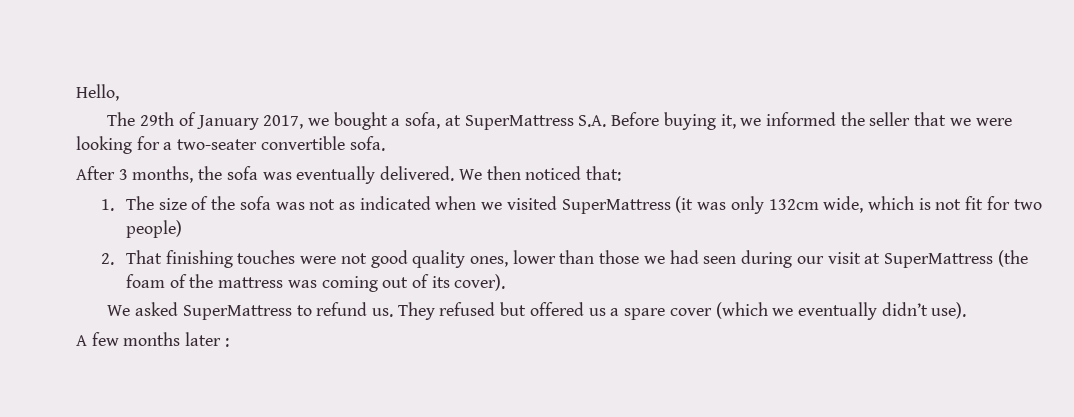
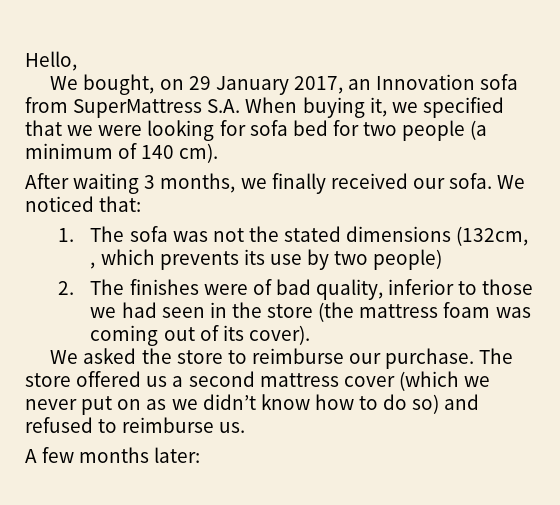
- The 29th of January 2017, we bought a sofa, at SuperMattress S.A. Before buying it, we informed the seller that we were looking for a two-seater convertible sofa.
+ We bought, on 29 January 2017, an Innovation sofa from SuperMattress S.A. When buying it, we specified that we were looking for sofa bed for two people (a minimum of 140 cm).
- After 3 months, the sofa was eventually delivered. We then noticed that:
- 1. The size of the sofa was not as indicated when we visited SuperMattress (it was only 132cm wide, which is not fit for two people)
- 2. That finishing touches were not good quality ones, lower than those we had seen during our visit at SuperMattress (the foam of the mattress was coming out of its cover).
+ After waiting 3 months, we finally received our sofa. We noticed that:
+ 1. The sofa was not the stated dimensions (132cm, , which prevents its use by two people)
+ 2. The finishes were of bad quality, inferior to those we had seen in the store (the mattress foam was coming out of its cover).
- We asked SuperMattress to refund us. They refused but offered us a spare cover (which we eventually didn’t use).
+ We asked the store to reimburse our purchase. The store offered us a second mattress cover (which we never put on as we didn’t know how to do so) and refused to reimburse us.
- A few months later :
+ A few months later:

